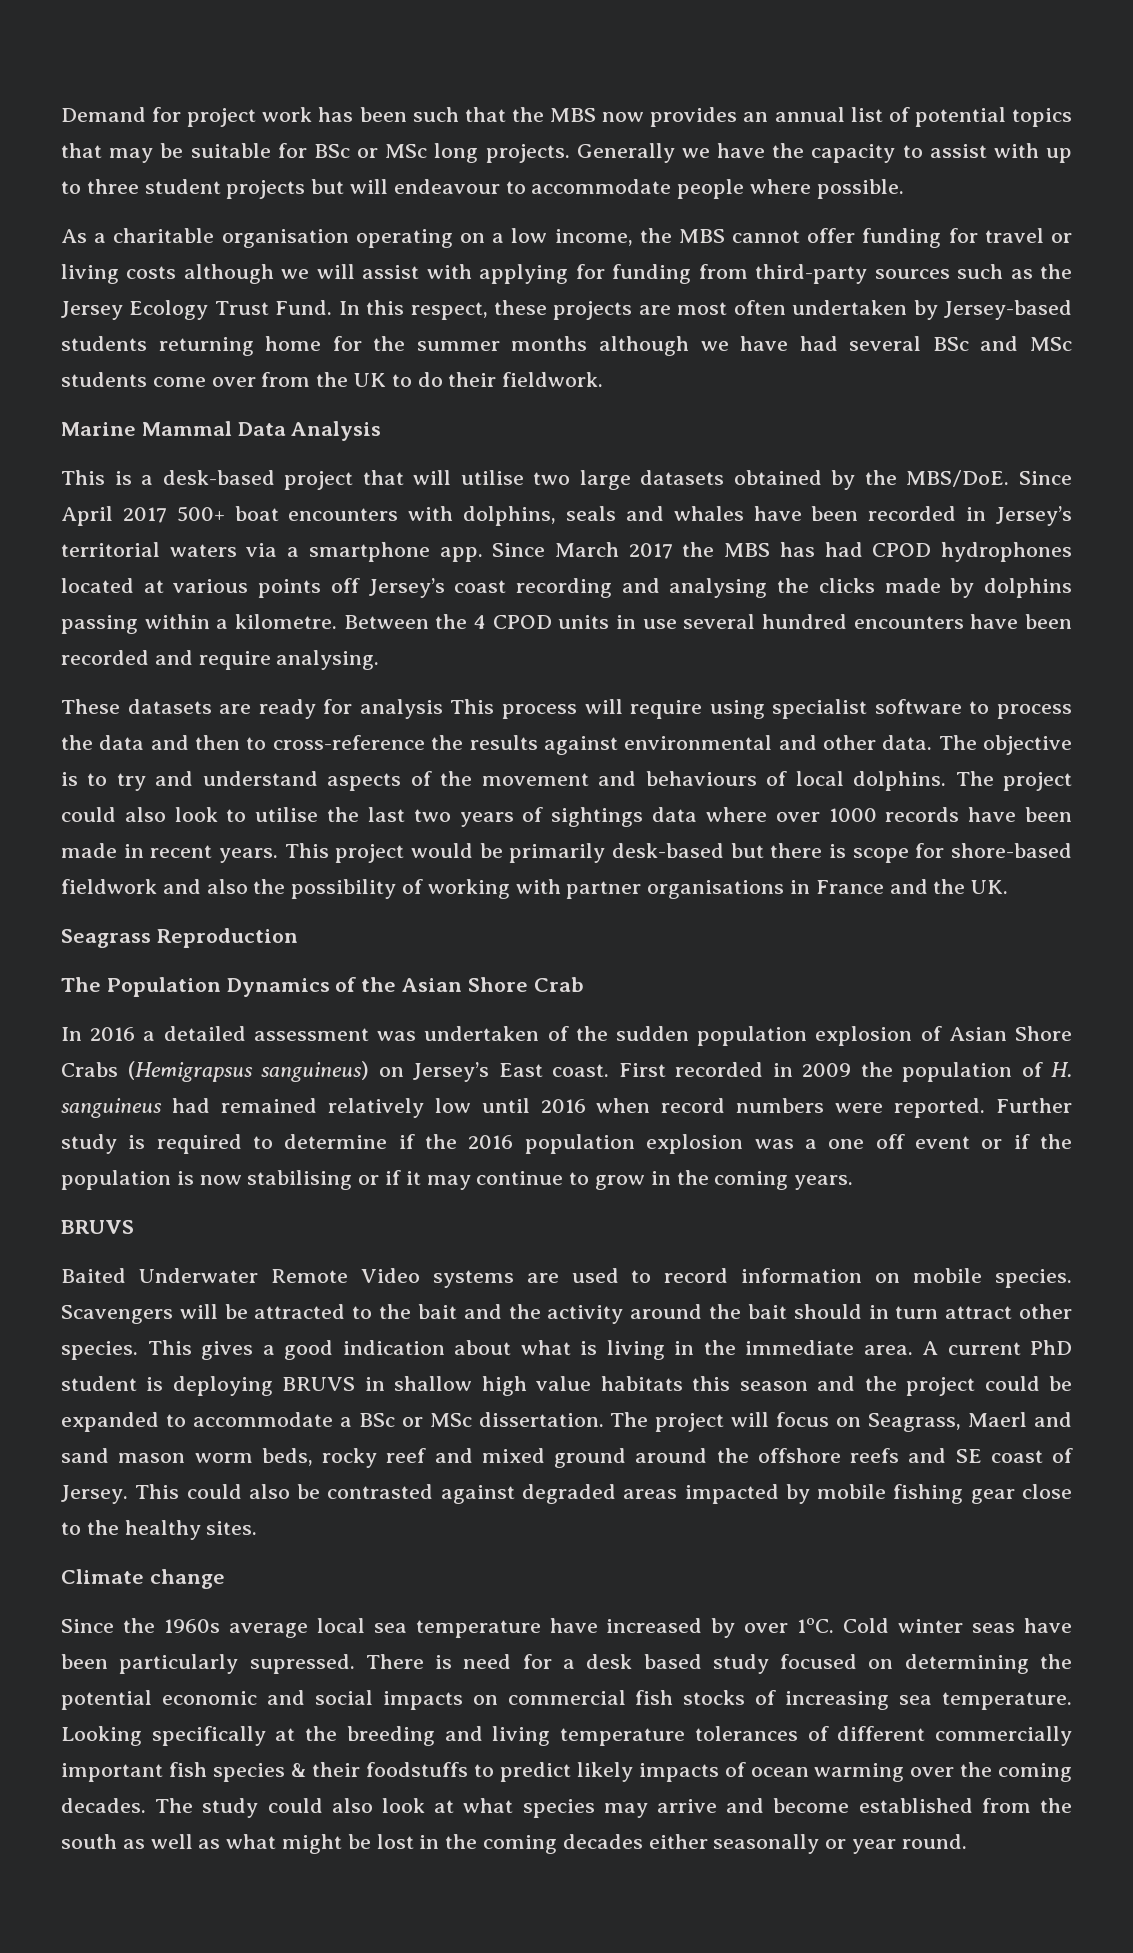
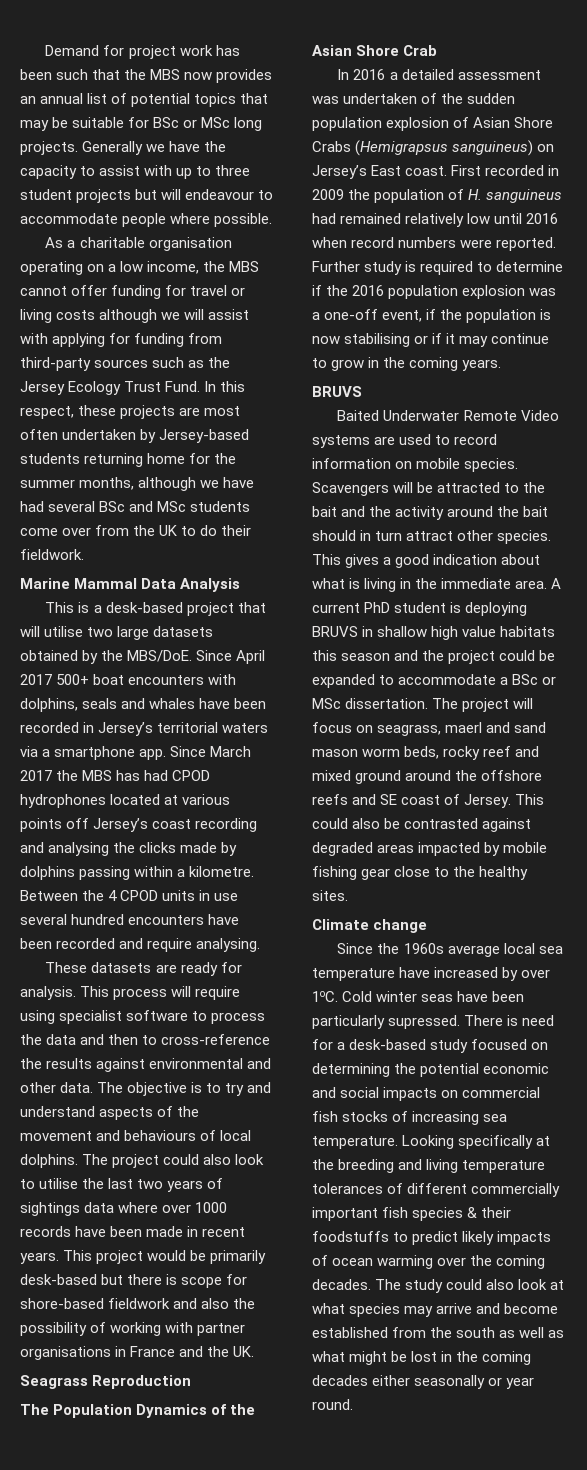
- In this respect, these projects are most often undertaken by Jersey-based students returning home for the summer months although we have had several BSc and MSc students come over from the UK to do their fieldwork.
+ In this respect, these projects are most often undertaken by Jersey-based students returning home for the summer months, although we have had several BSc and MSc students come over from the UK to do their fieldwork.
- These datasets are ready for analysis This process will require using specialist software to process the data and then to cross-reference the results against environmental and other data.
+ These datasets are ready for analysis. This process will require using specialist software to process the data and then to cross-reference the results against environmental and other data.
- Further study is required to determine if the 2016 population explosion was a one off event or if the population is now stabilising or if it may continue to grow in the coming years.
+ Further study is required to determine if the 2016 population explosion was a one-off event, if the population is now stabilising or if it may continue to grow in the coming years.
- The project will focus on Seagrass, Maerl and sand mason worm beds, rocky reef and mixed ground around the offshore reefs and SE coast of Jersey.
+ The project will focus on seagrass, maerl and sand mason worm beds, rocky reef and mixed ground around the offshore reefs and SE coast of Jersey.
- There is need for a desk based study focused on determining the potential economic and social impacts on commercial fish stocks of increasing sea temperature.
+ There is need for a desk-based study focused on determining the potential economic and social impacts on commercial fish stocks of increasing sea temperature.

